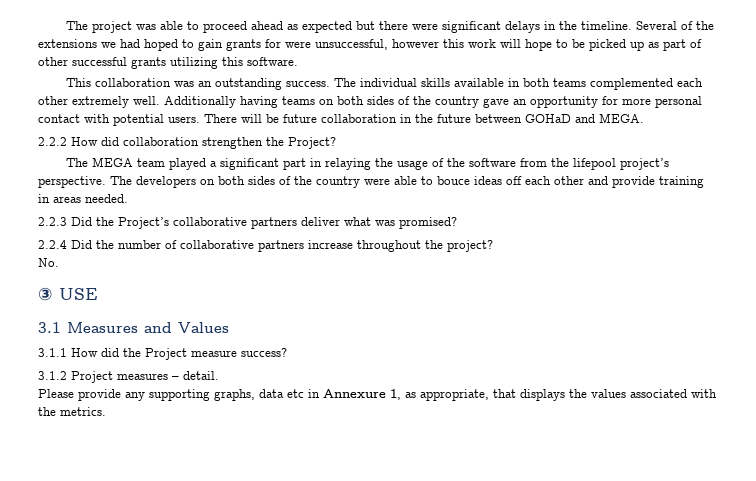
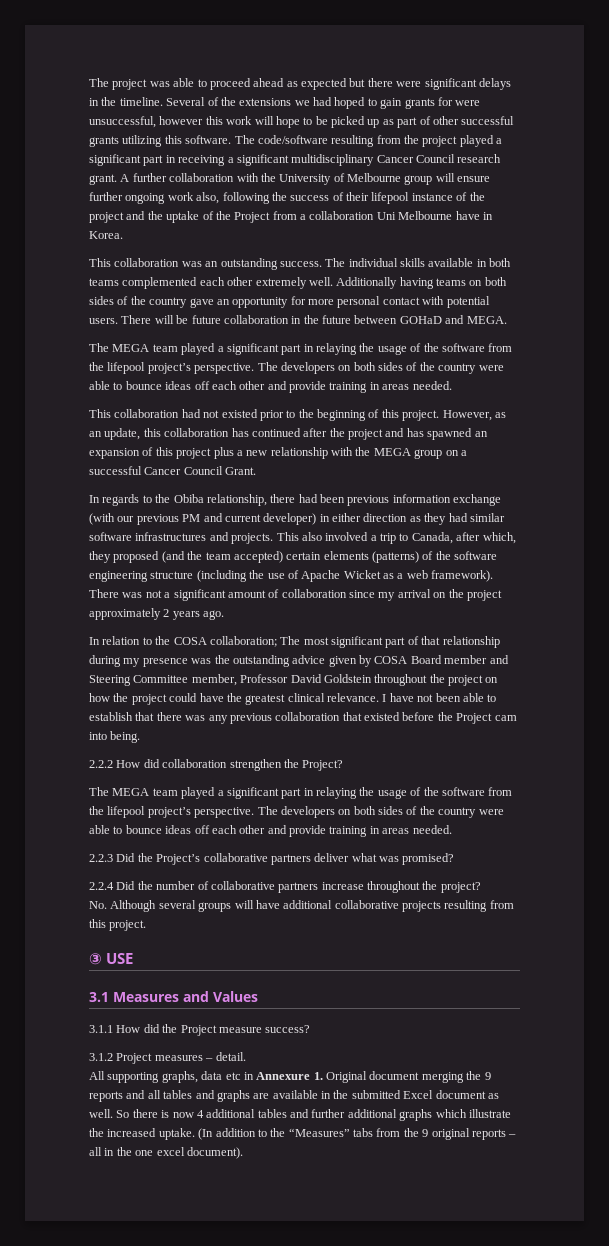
+ The code/software resulting from the project played a significant part in receiving a significant multidisciplinary Cancer Council research grant. A further collaboration with the University of Melbourne group will ensure further ongoing work also, following the success of their lifepool instance of the project and the uptake of the Project from a collaboration Uni Melbourne have in Korea.
  There will be future collaboration in the future between GOHaD and MEGA.
+ The MEGA team played a significant part in relaying the usage of the software from the lifepool project’s perspective. The developers on both sides of the country were able to bounce ideas off each other and provide training in areas needed.
+ This collaboration had not existed prior to the beginning of this project. However, as an update, this collaboration has continued after the project and has spawned an expansion of this project plus a new relationship with the MEGA group on a successful Cancer Council Grant.
+ In regards to the Obiba relationship, there had been previous information exchange (with our previous PM and current developer) in either direction as they had similar software infrastructures and projects. This also involved a trip to Canada, after which, they proposed (and the team accepted) certain elements (patterns) of the software engineering structure (including the use of Apache Wicket as a web framework). There was not a significant amount of collaboration since my arrival on the project approximately 2 years ago.
+ In relation to the COSA collaboration; The most significant part of that relationship during my presence was the outstanding advice given by COSA Board member and Steering Committee member, Professor David Goldstein throughout the project on how the project could have the greatest clinical relevance. I have not been able to establish that there was any previous collaboration that existed before the Project cam into being.
  2.2.2 How did collaboration strengthen the Project?
- The MEGA team played a significant part in relaying the usage of the software from the lifepool project’s perspective. The developers on both sides of the country were able to bouce ideas off each other and provide training in areas needed.
+ The MEGA team played a significant part in relaying the usage of the software from the lifepool project’s perspective. The developers on both sides of the country were able to bounce ideas off each other and provide training in areas needed.
- No.
+ No. Although several groups will have additional collaborative projects resulting from this project.
- Please provide any supporting graphs, data etc in Annexure 1, as appropriate, that displays the values associated with the metrics.
+ All supporting graphs, data etc in Annexure 1. Original document merging the 9 reports and all tables and graphs are available in the submitted Excel document as well. So there is now 4 additional tables and further additional graphs which illustrate the increased uptake. (In addition to the “Measures” tabs from the 9 original reports – all in the one excel document).

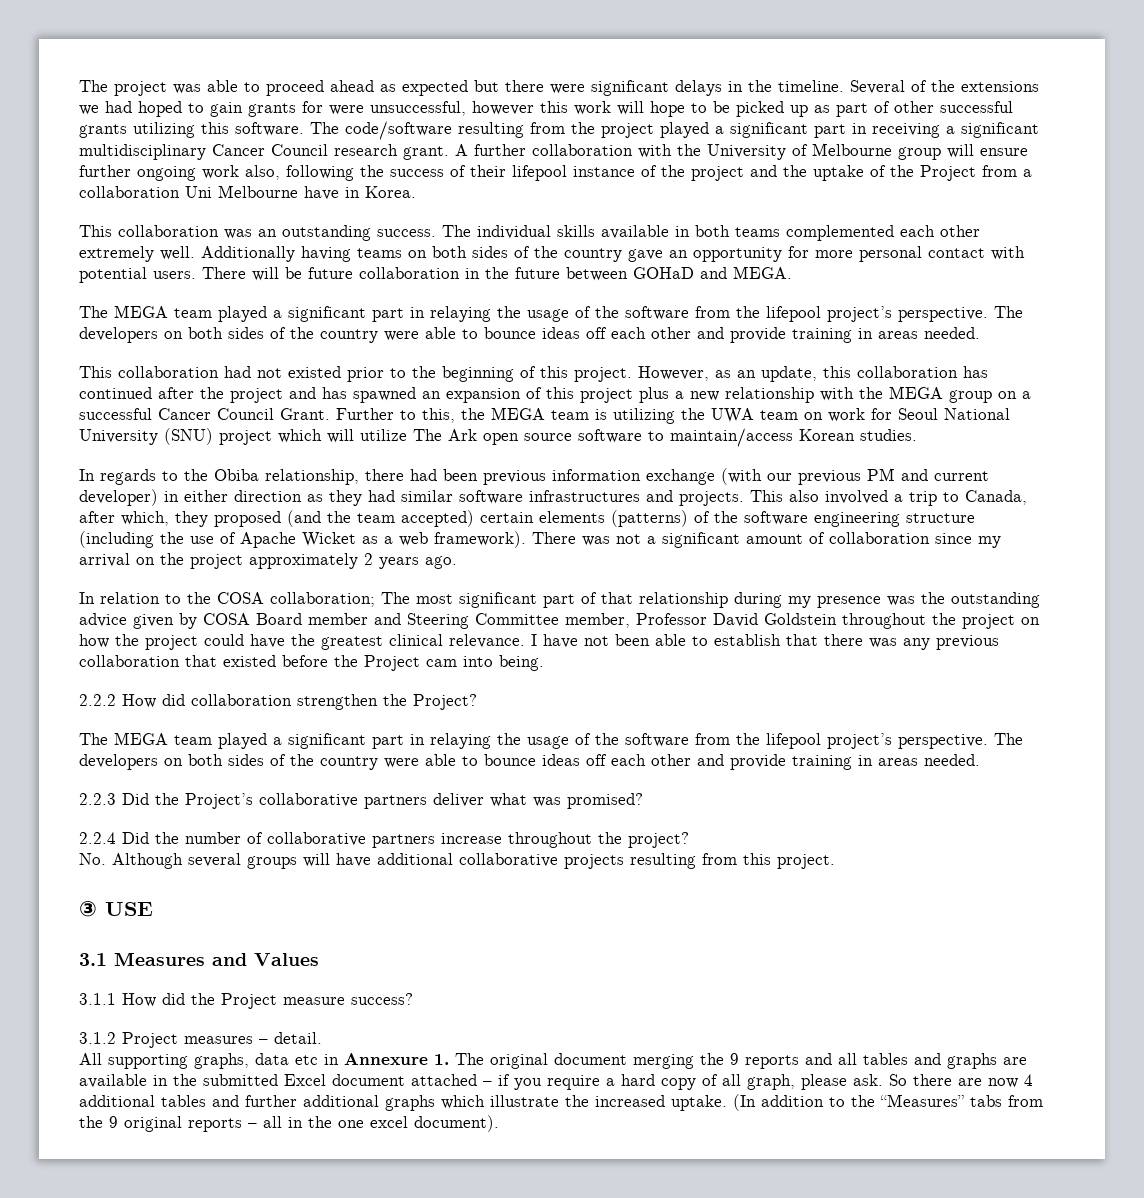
+ Further to this, the MEGA team is utilizing the UWA team on work for Seoul National University (SNU) project which will utilize The Ark open source software to maintain/access Korean studies.
- All supporting graphs, data etc in Annexure 1. Original document merging the 9 reports and all tables and graphs are available in the submitted Excel document as well.
+ All supporting graphs, data etc in Annexure 1. The original document merging the 9 reports and all tables and graphs are available in the submitted Excel document attached – if you require a hard copy of all graph, please ask.
- So there is now 4 additional tables and further additional graphs which illustrate the increased uptake.
+ So there are now 4 additional tables and further additional graphs which illustrate the increased uptake.

